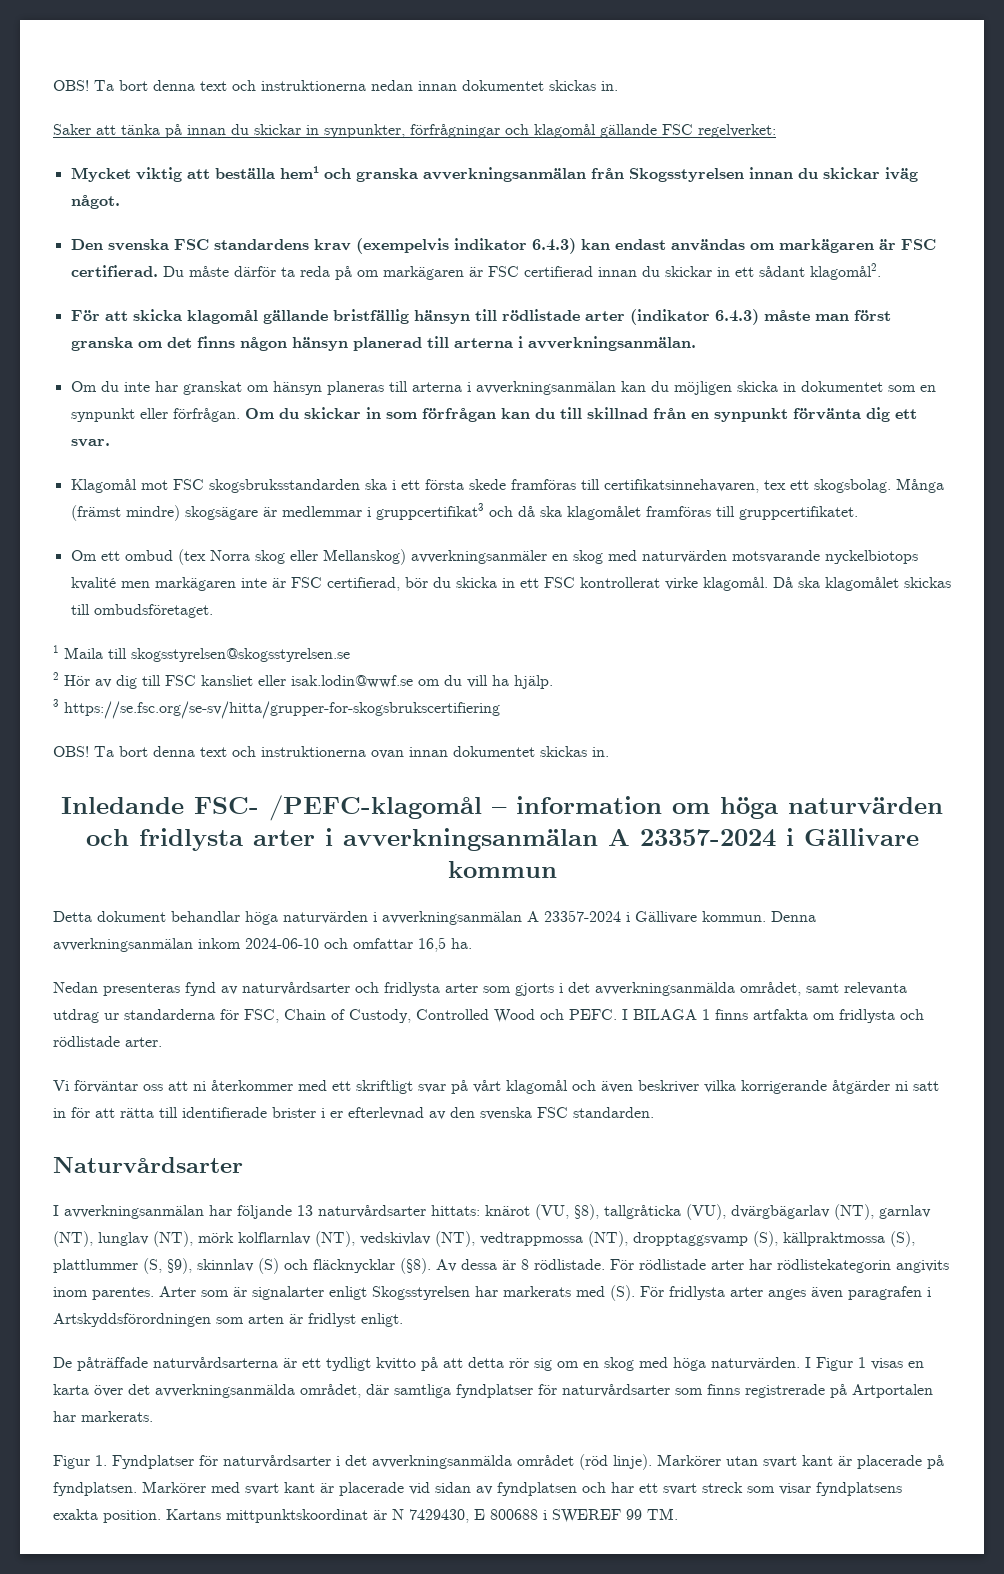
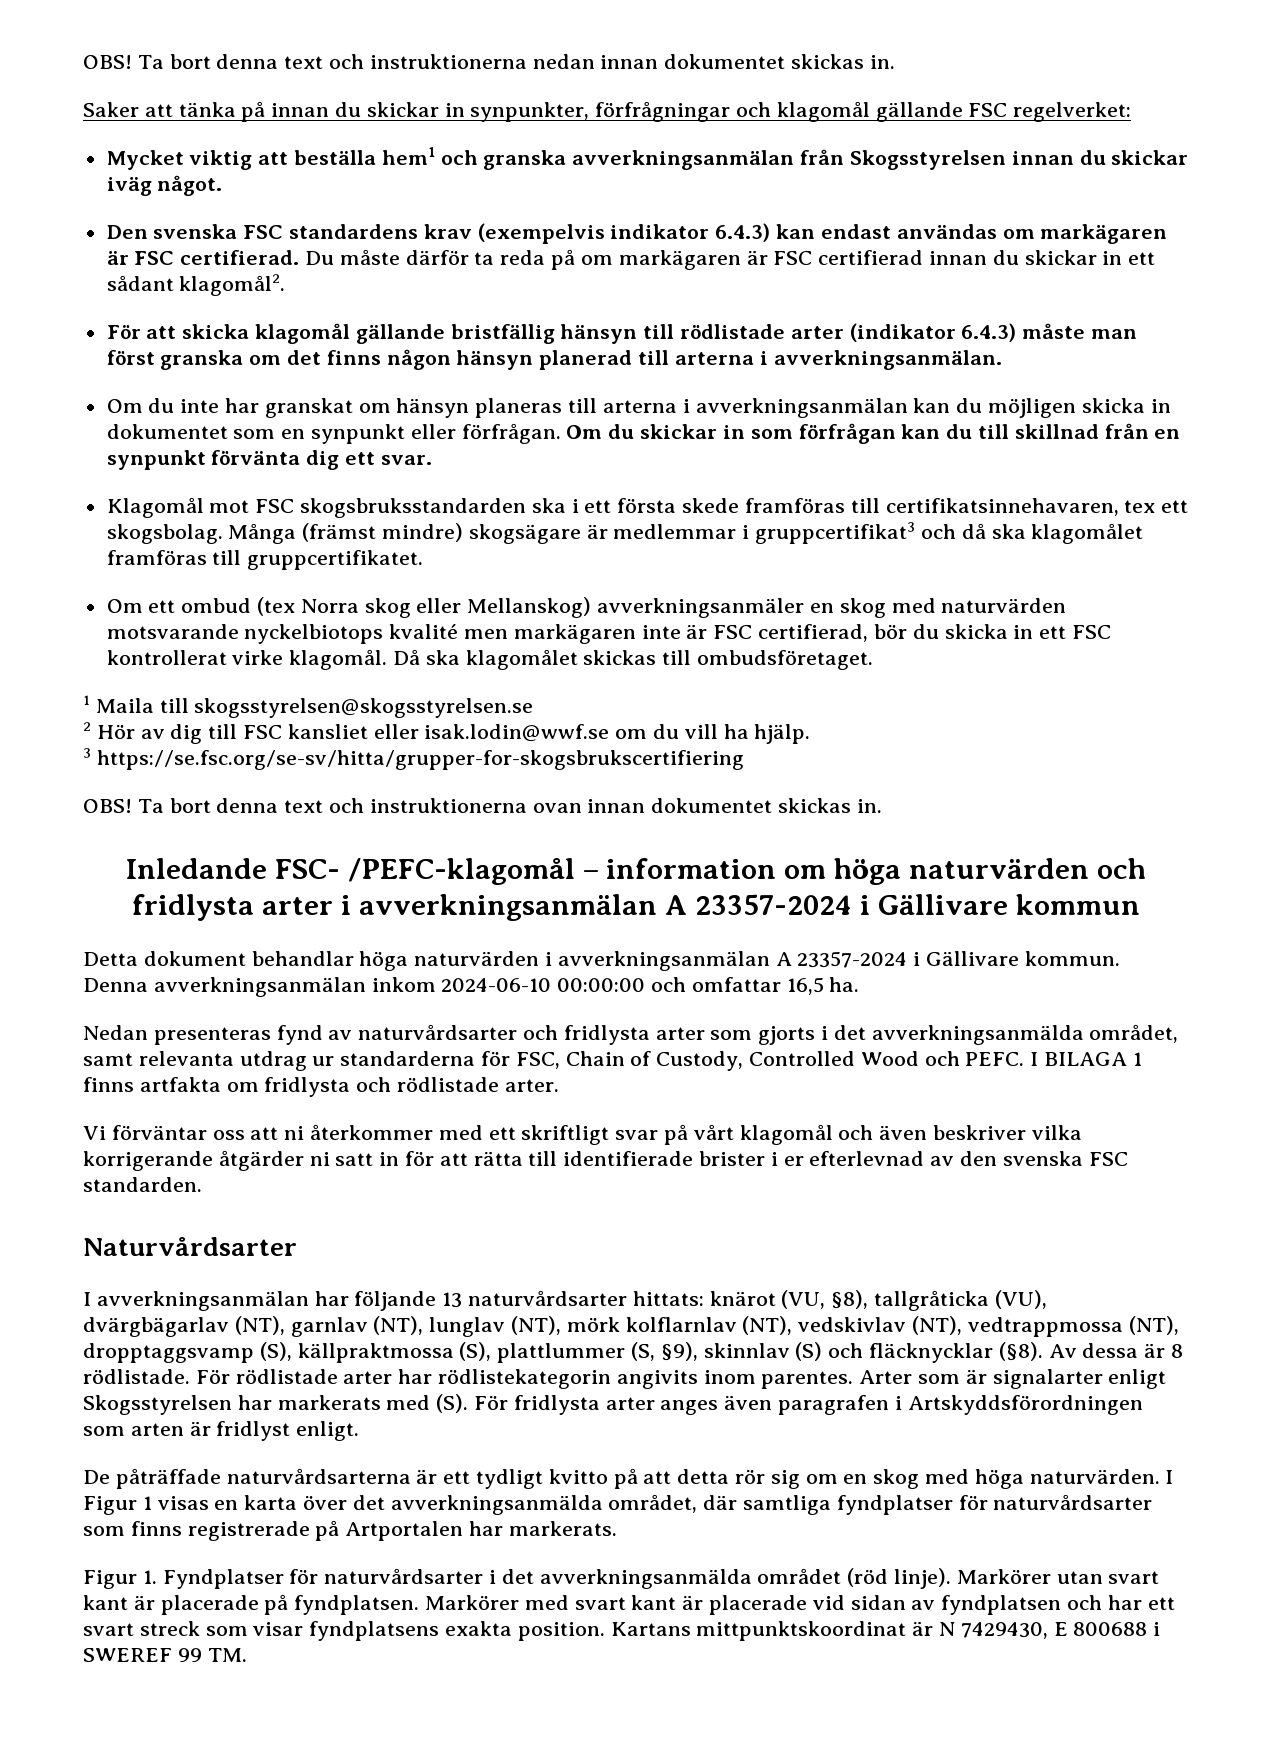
- Denna avverkningsanmälan inkom 2024-06-10 och omfattar 16,5 ha.
+ Denna avverkningsanmälan inkom 2024-06-10 00:00:00 och omfattar 16,5 ha.

